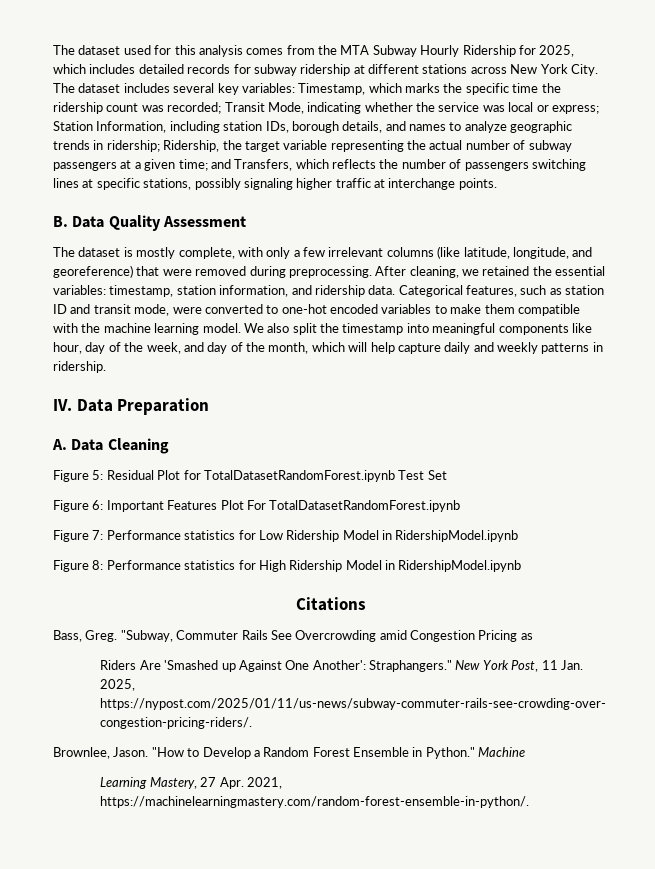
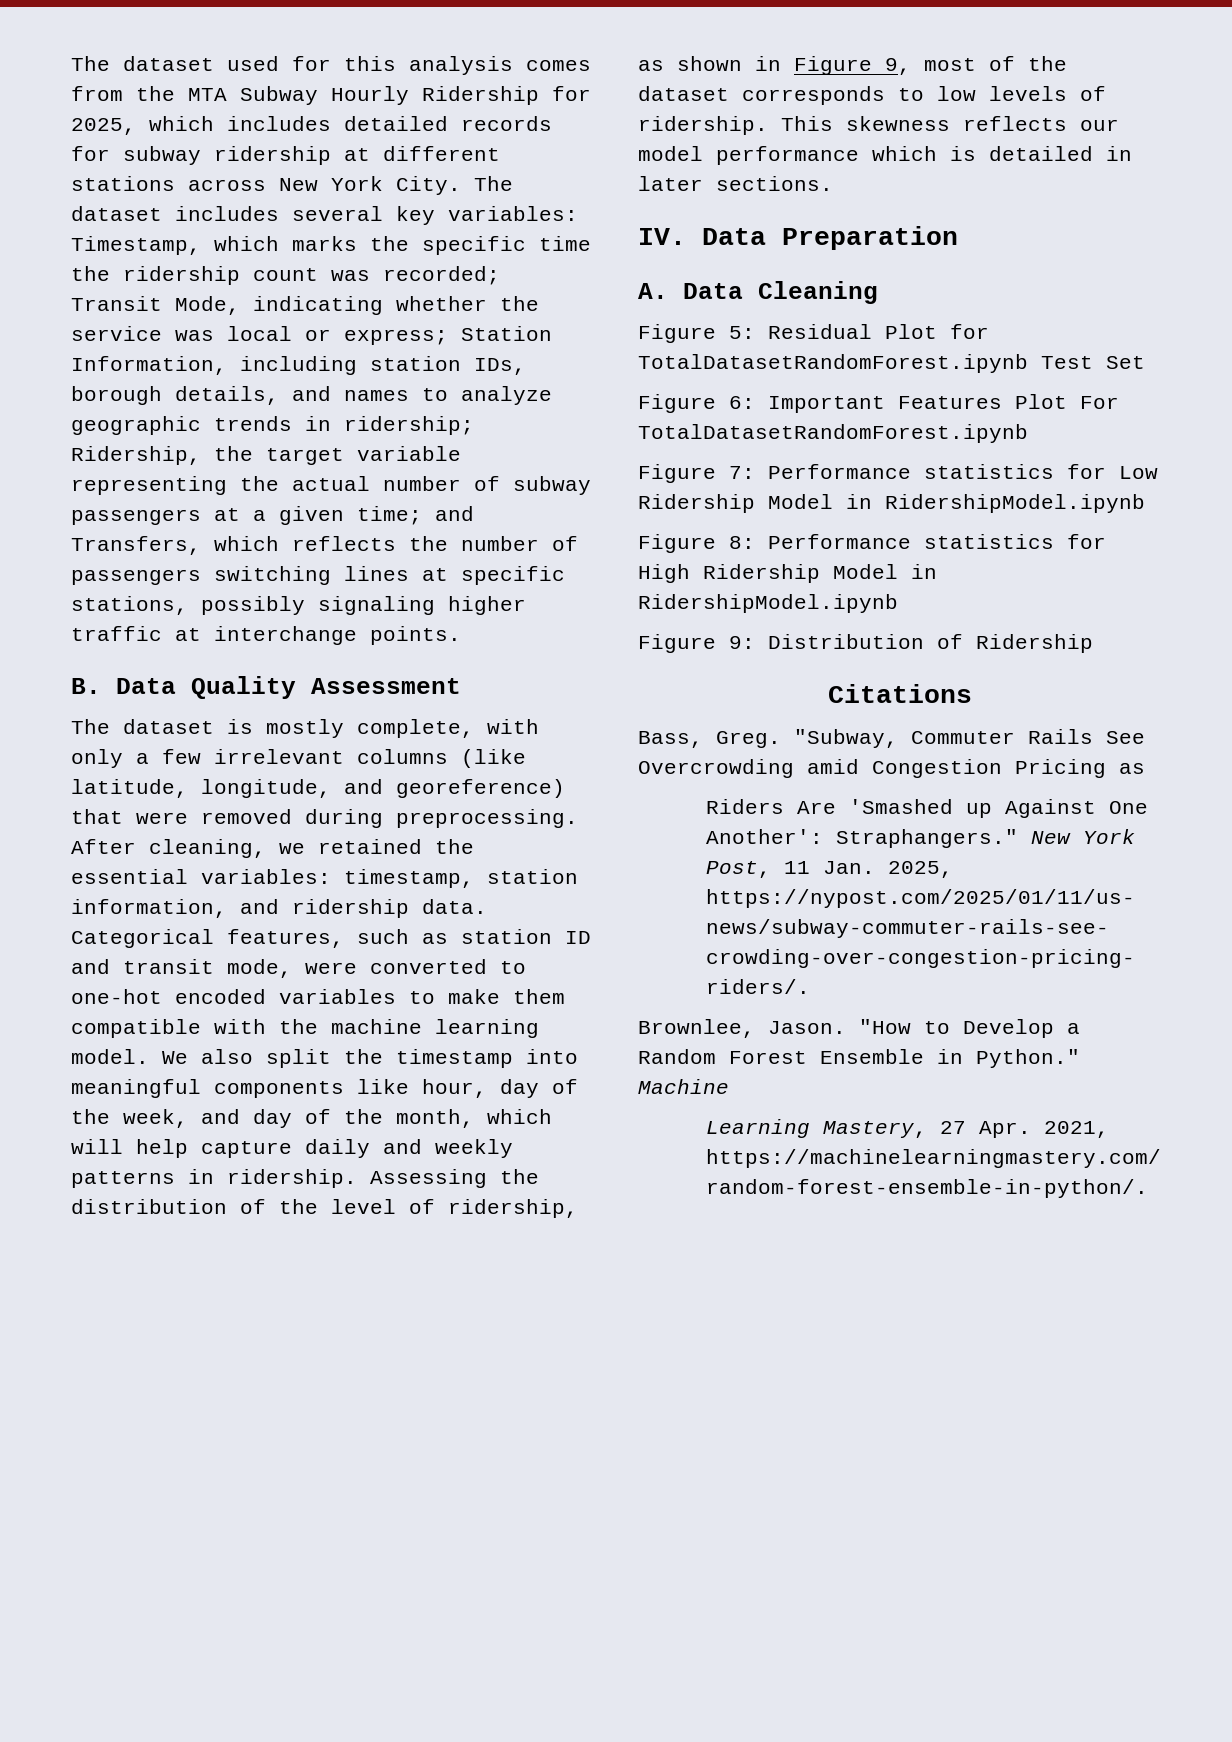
+ Assessing the distribution of the level of ridership, as shown in Figure 9, most of the dataset corresponds to low levels of ridership. This skewness reflects our model performance which is detailed in later sections.
+ Figure 9: Distribution of Ridership

